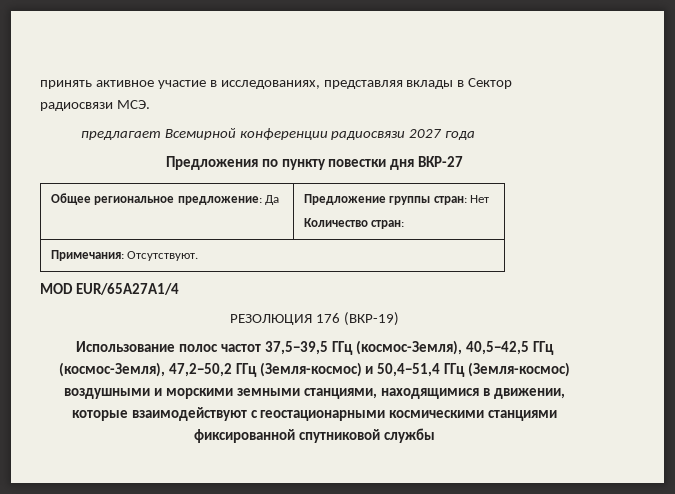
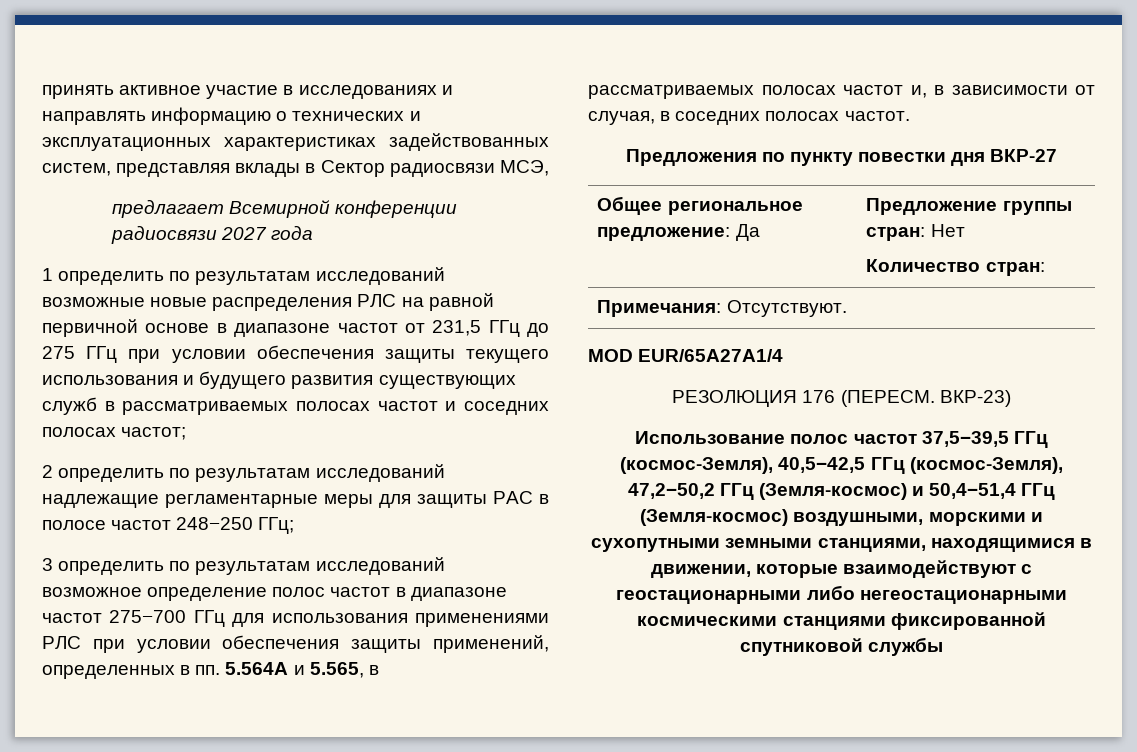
- принять активное участие в исследованиях, представляя вклады в Сектор радиосвязи МСЭ.
+ принять активное участие в исследованиях и направлять информацию о технических и эксплуатационных характеристиках задействованных систем, представляя вклады в Сектор радиосвязи МСЭ,
+ 1 определить по результатам исследований возможные новые распределения РЛС на равной первичной основе в диапазоне частот от 231,5 ГГц до 275 ГГц при условии обеспечения защиты текущего использования и будущего развития существующих служб в рассматриваемых полосах частот и соседних полосах частот;
+ 2 определить по результатам исследований надлежащие регламентарные меры для защиты РАС в полосе частот 248−250 ГГц;
+ 3 определить по результатам исследований возможное определение полос частот в диапазоне частот 275−700 ГГц для использования применениями РЛС при условии обеспечения защиты применений, определенных в пп. 5.564А и 5.565, в рассматриваемых полосах частот и, в зависимости от случая, в соседних полосах частот.
- РЕЗОЛЮЦИЯ 176 (ВКР-19)
+ РЕЗОЛЮЦИЯ 176 (ПЕРЕСМ. ВКР-23)
- Использование полос частот 37,5−39,5 ГГц (космос-Земля), 40,5−42,5 ГГц (космос-Земля), 47,2−50,2 ГГц (Земля-космос) и 50,4−51,4 ГГц (Земля-космос) воздушными и морскими земными станциями, находящимися в движении, которые взаимодействуют с геостационарными космическими станциями фиксированной спутниковой службы
+ Использование полос частот 37,5−39,5 ГГц (космос-Земля), 40,5−42,5 ГГц (космос-Земля), 47,2−50,2 ГГц (Земля-космос) и 50,4−51,4 ГГц (Земля-космос) воздушными, морскими и сухопутными земными станциями, находящимися в движении, которые взаимодействуют с геостационарными либо негеостационарными космическими станциями фиксированной спутниковой службы

